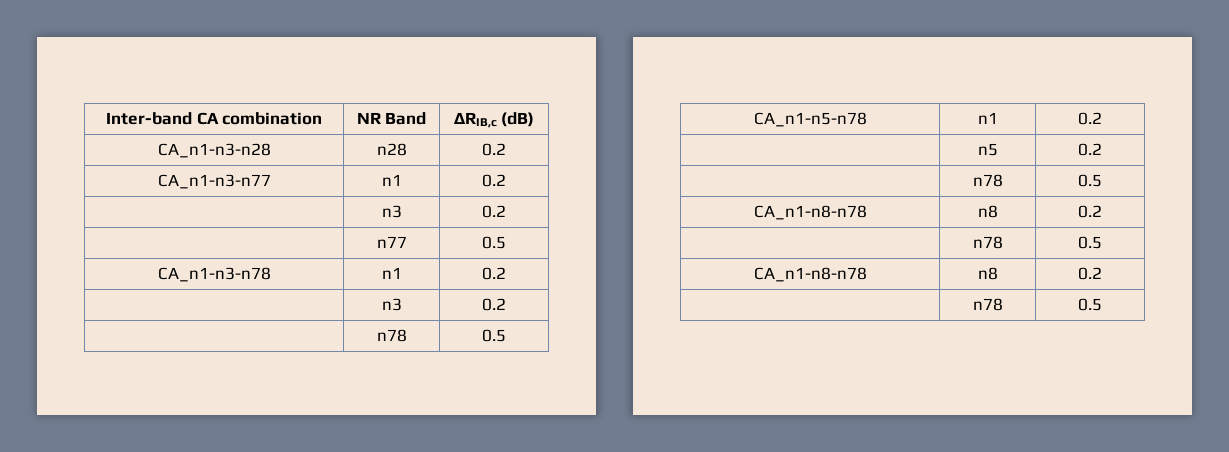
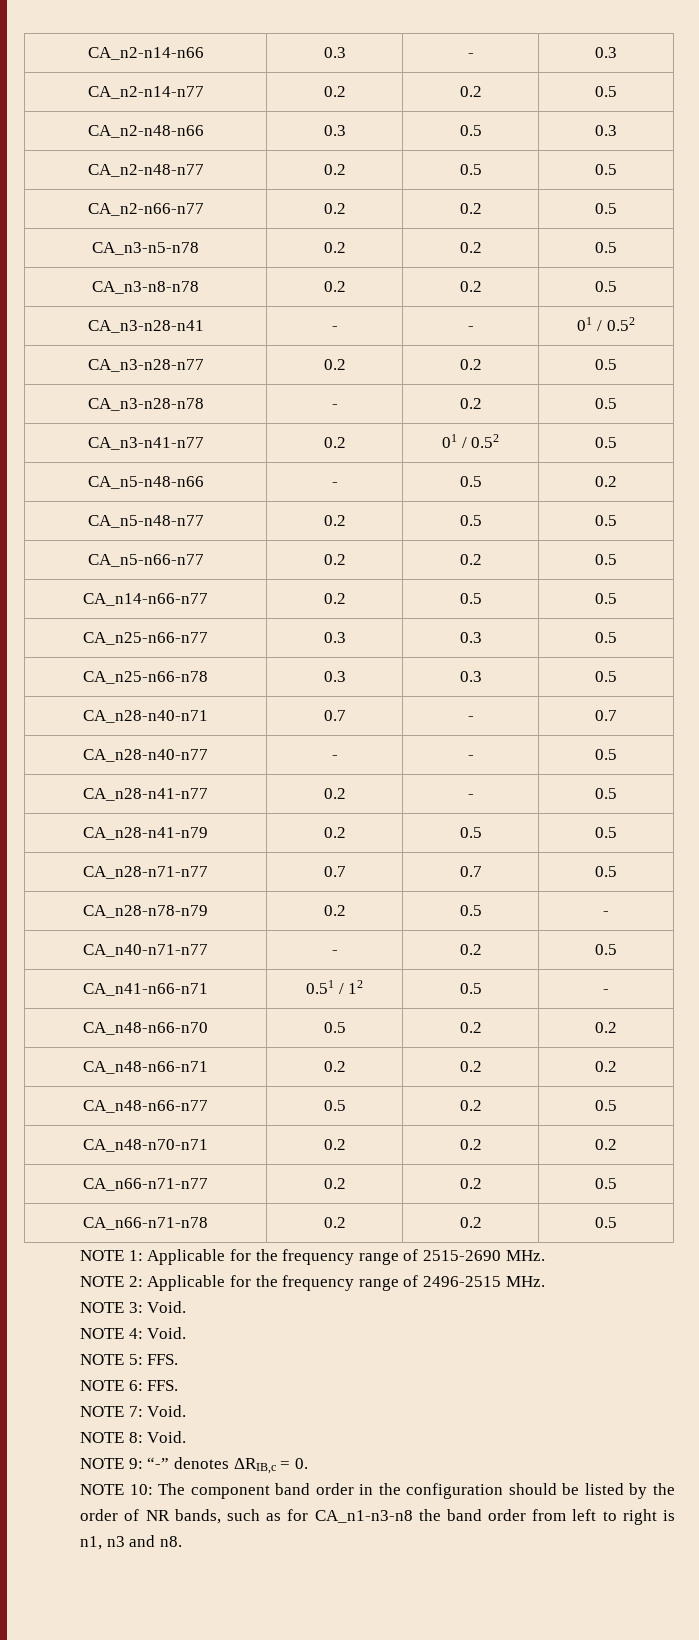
- Inter-band CA combination | NR Band | ΔRIB,c (dB)
- CA_n1-n3-n28 | n28 | 0.2
- CA_n1-n3-n77 | n1 | 0.2
- | n3 | 0.2
- | n77 | 0.5
- CA_n1-n3-n78 | n1 | 0.2
- | n3 | 0.2
- | n78 | 0.5
- CA_n1-n5-n78 | n1 | 0.2
- | n5 | 0.2
- | n78 | 0.5
- CA_n1-n8-n78 | n8 | 0.2
- | n78 | 0.5
- CA_n1-n8-n78 | n8 | 0.2
- | n78 | 0.5
+ CA_n2-n14-n66 | 0.3 | - | 0.3
+ CA_n2-n14-n77 | 0.2 | 0.2 | 0.5
+ CA_n2-n48-n66 | 0.3 | 0.5 | 0.3
+ CA_n2-n48-n77 | 0.2 | 0.5 | 0.5
+ CA_n2-n66-n77 | 0.2 | 0.2 | 0.5
+ CA_n3-n5-n78 | 0.2 | 0.2 | 0.5
+ CA_n3-n8-n78 | 0.2 | 0.2 | 0.5
+ CA_n3-n28-n41 | - | - | 01 / 0.52
+ CA_n3-n28-n77 | 0.2 | 0.2 | 0.5
+ CA_n3-n28-n78 | - | 0.2 | 0.5
+ CA_n3-n41-n77 | 0.2 | 01 / 0.52 | 0.5
+ CA_n5-n48-n66 | - | 0.5 | 0.2
+ CA_n5-n48-n77 | 0.2 | 0.5 | 0.5
+ CA_n5-n66-n77 | 0.2 | 0.2 | 0.5
+ CA_n14-n66-n77 | 0.2 | 0.5 | 0.5
+ CA_n25-n66-n77 | 0.3 | 0.3 | 0.5
+ CA_n25-n66-n78 | 0.3 | 0.3 | 0.5
+ CA_n28-n40-n71 | 0.7 | - | 0.7
+ CA_n28-n40-n77 | - | - | 0.5
+ CA_n28-n41-n77 | 0.2 | - | 0.5
+ CA_n28-n41-n79 | 0.2 | 0.5 | 0.5
+ CA_n28-n71-n77 | 0.7 | 0.7 | 0.5
+ CA_n28-n78-n79 | 0.2 | 0.5 | -
+ CA_n40-n71-n77 | - | 0.2 | 0.5
+ CA_n41-n66-n71 | 0.51 / 12 | 0.5 | -
+ CA_n48-n66-n70 | 0.5 | 0.2 | 0.2
+ CA_n48-n66-n71 | 0.2 | 0.2 | 0.2
+ CA_n48-n66-n77 | 0.5 | 0.2 | 0.5
+ CA_n48-n70-n71 | 0.2 | 0.2 | 0.2
+ CA_n66-n71-n77 | 0.2 | 0.2 | 0.5
+ CA_n66-n71-n78 | 0.2 | 0.2 | 0.5
+ NOTE 1: Applicable for the frequency range of 2515-2690 MHz.
+ NOTE 2: Applicable for the frequency range of 2496-2515 MHz.
+ NOTE 3: Void.
+ NOTE 4: Void.
+ NOTE 5: FFS.
+ NOTE 6: FFS.
+ NOTE 7: Void.
+ NOTE 8: Void.
+ NOTE 9: “-” denotes ΔRIB,c = 0.
+ NOTE 10: The component band order in the configuration should be listed by the order of NR bands, such as for CA_n1-n3-n8 the band order from left to right is n1, n3 and n8.

